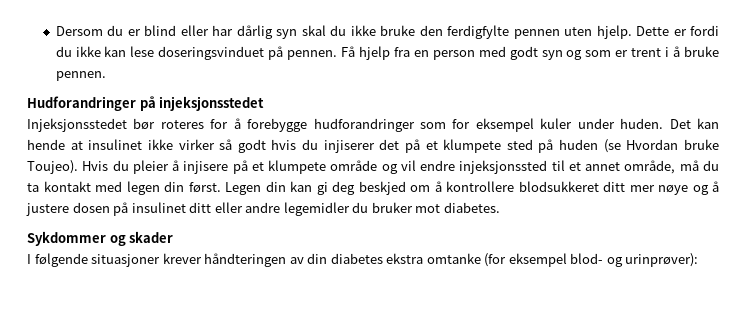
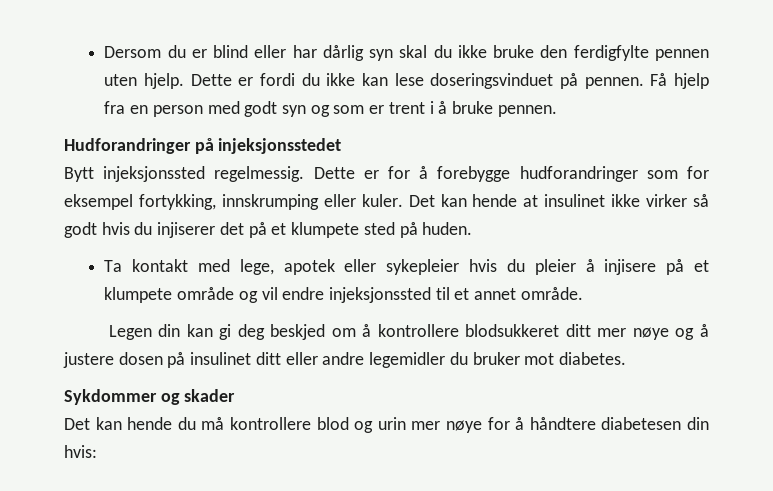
- Injeksjonsstedet bør roteres for å forebygge hudforandringer som for eksempel kuler under huden.
+ Bytt injeksjonssted regelmessig. Dette er for å forebygge hudforandringer som for eksempel fortykking, innskrumping eller kuler.
- Det kan hende at insulinet ikke virker så godt hvis du injiserer det på et klumpete sted på huden (se Hvordan bruke Toujeo). Hvis du pleier å injisere på et klumpete område og vil endre injeksjonssted til et annet område, må du ta kontakt med legen din først. Legen din kan gi deg beskjed om å kontrollere blodsukkeret ditt mer nøye og å justere dosen på insulinet ditt eller andre legemidler du bruker mot diabetes.
+ Det kan hende at insulinet ikke virker så godt hvis du injiserer det på et klumpete sted på huden.
+ Ta kontakt med lege, apotek eller sykepleier hvis du pleier å injisere på et klumpete område og vil endre injeksjonssted til et annet område.
+ Legen din kan gi deg beskjed om å kontrollere blodsukkeret ditt mer nøye og å justere dosen på insulinet ditt eller andre legemidler du bruker mot diabetes.
- I følgende situasjoner krever håndteringen av din diabetes ekstra omtanke (for eksempel blod- og urinprøver):
+ Det kan hende du må kontrollere blod og urin mer nøye for å håndtere diabetesen din hvis:

